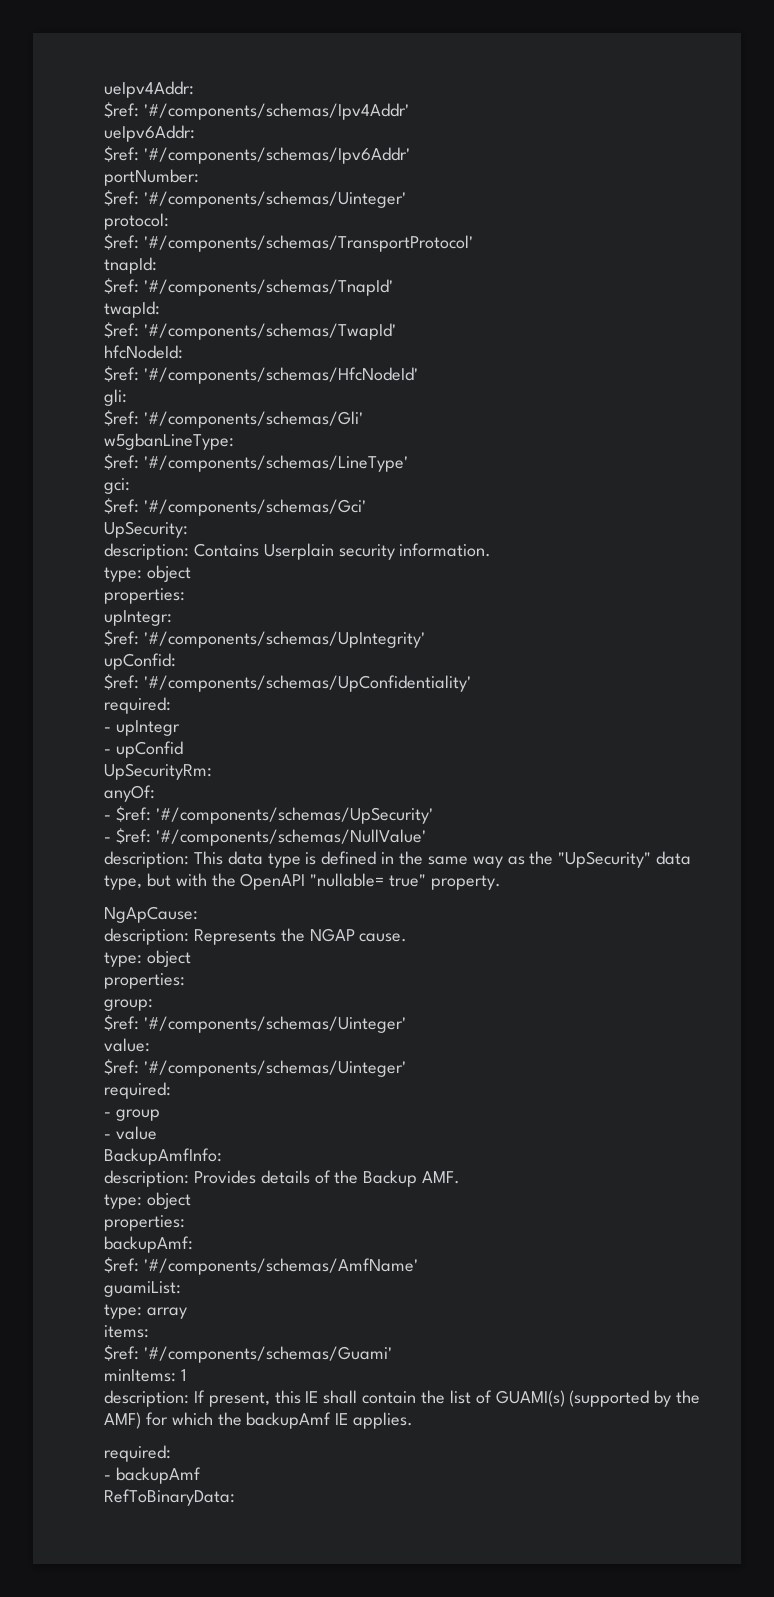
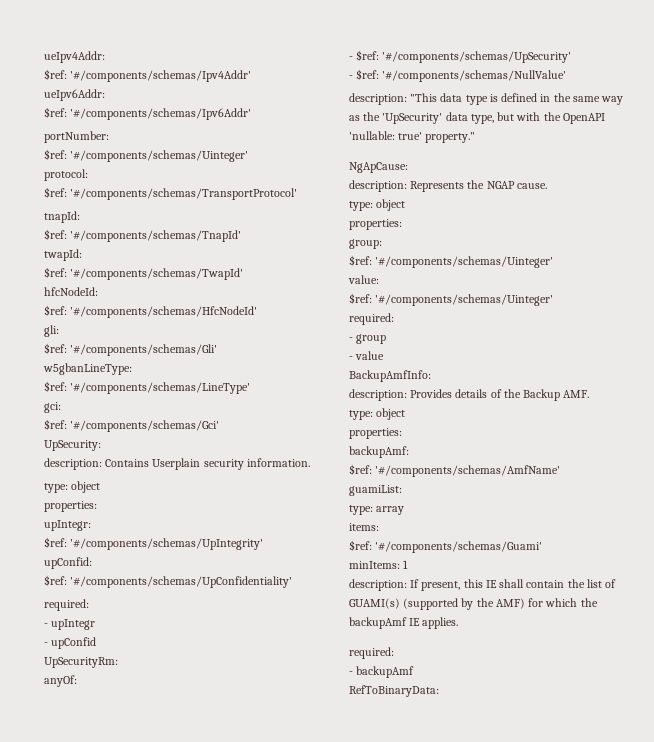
- description: This data type is defined in the same way as the "UpSecurity" data type, but with the OpenAPI "nullable= true" property.
+ description: "This data type is defined in the same way as the 'UpSecurity' data type, but with the OpenAPI 'nullable: true' property."

